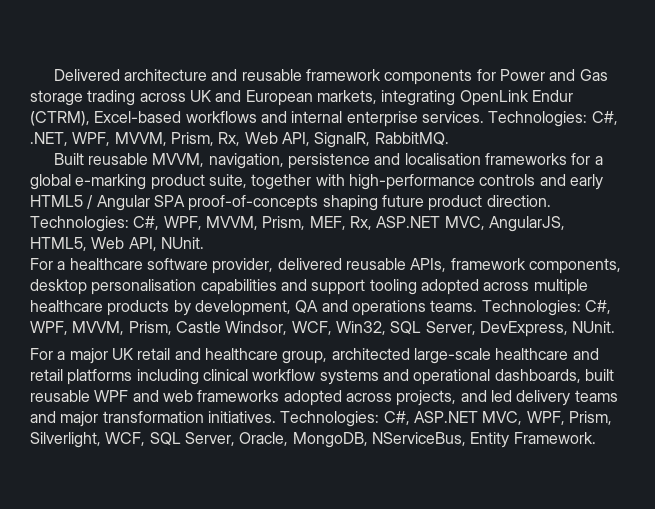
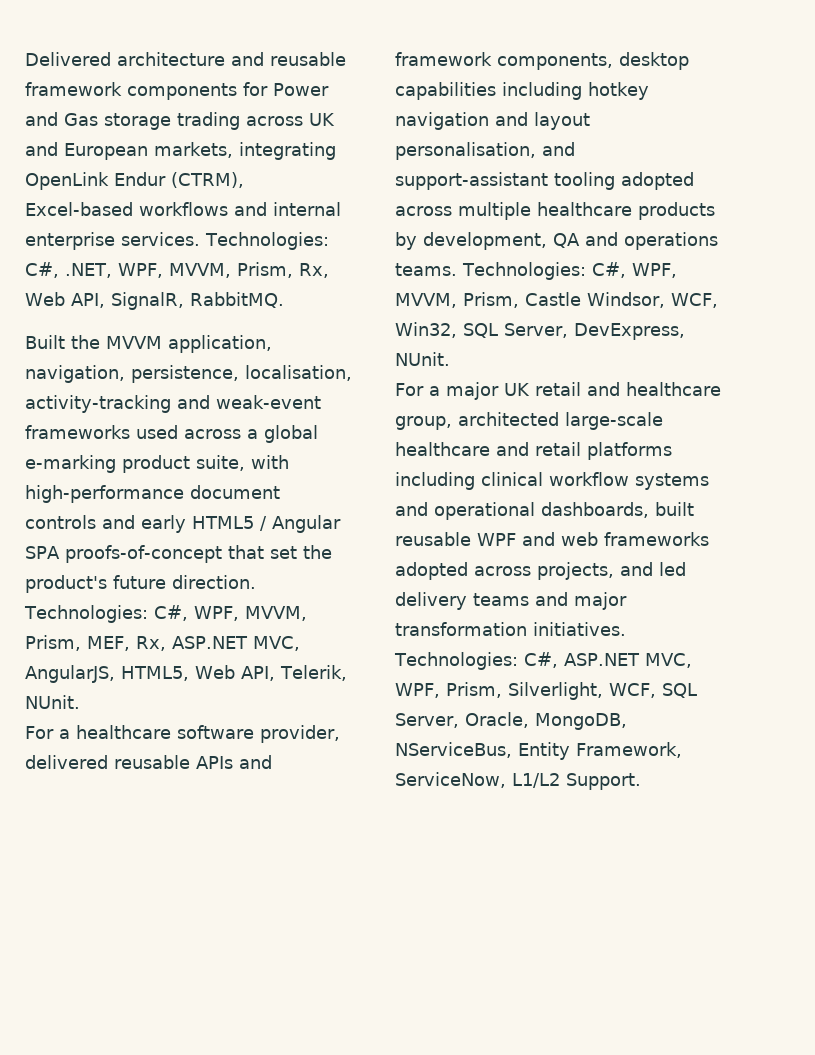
- Built reusable MVVM, navigation, persistence and localisation frameworks for a global e-marking product suite, together with high-performance controls and early HTML5 / Angular SPA proof-of-concepts shaping future product direction.
+ Built the MVVM application, navigation, persistence, localisation, activity-tracking and weak-event frameworks used across a global e-marking product suite, with high-performance document controls and early HTML5 / Angular SPA proofs-of-concept that set the product's future direction.
- Technologies: C#, WPF, MVVM, Prism, MEF, Rx, ASP.NET MVC, AngularJS, HTML5, Web API, NUnit.
+ Technologies: C#, WPF, MVVM, Prism, MEF, Rx, ASP.NET MVC, AngularJS, HTML5, Web API, Telerik, NUnit.
- For a healthcare software provider, delivered reusable APIs, framework components, desktop personalisation capabilities and support tooling adopted across multiple healthcare products by development, QA and operations teams.
+ For a healthcare software provider, delivered reusable APIs and framework components, desktop capabilities including hotkey navigation and layout personalisation, and support-assistant tooling adopted across multiple healthcare products by development, QA and operations teams.
- Technologies: C#, ASP.NET MVC, WPF, Prism, Silverlight, WCF, SQL Server, Oracle, MongoDB, NServiceBus, Entity Framework.
+ Technologies: C#, ASP.NET MVC, WPF, Prism, Silverlight, WCF, SQL Server, Oracle, MongoDB, NServiceBus, Entity Framework, ServiceNow, L1/L2 Support.

